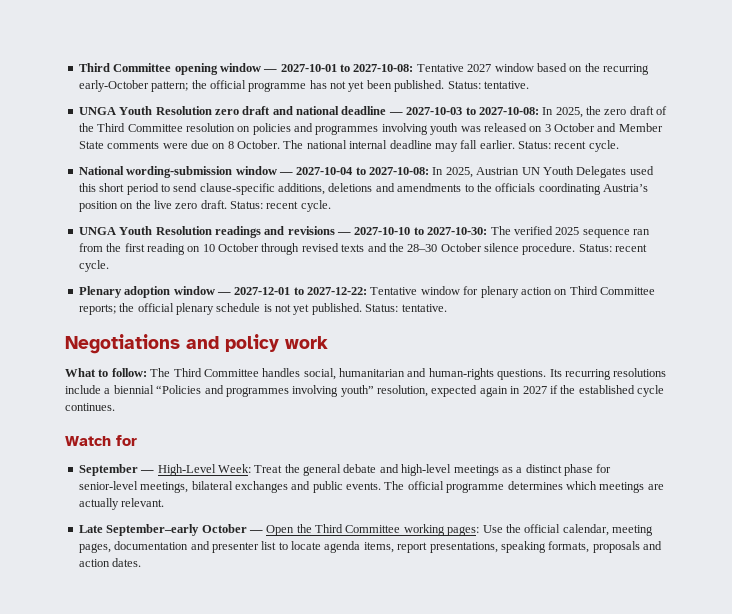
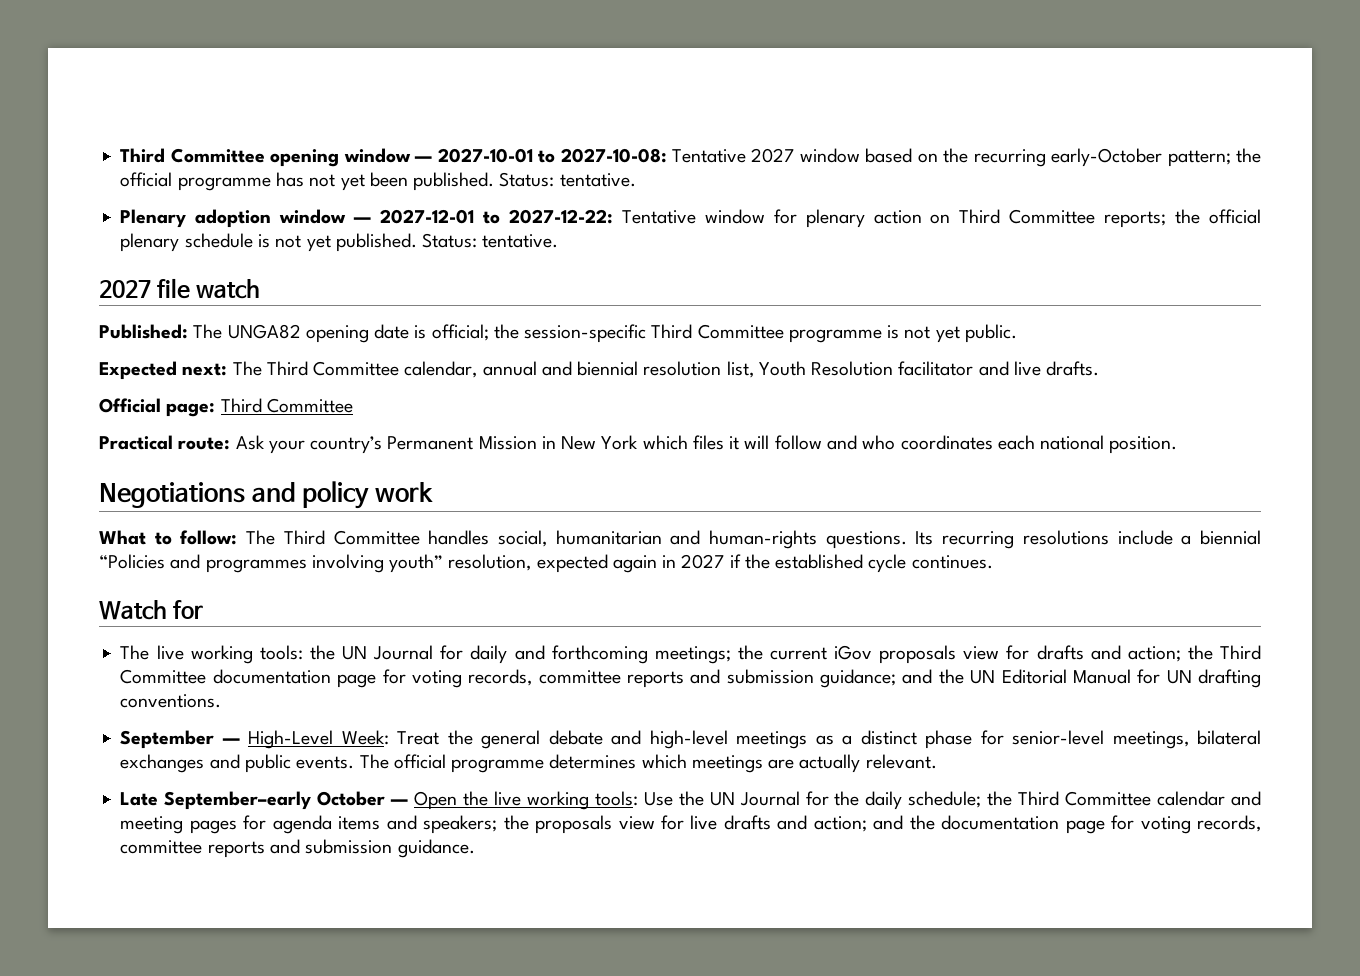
- UNGA Youth Resolution zero draft and national deadline — 2027-10-03 to 2027-10-08: In 2025, the zero draft of the Third Committee resolution on policies and programmes involving youth was released on 3 October and Member State comments were due on 8 October. The national internal deadline may fall earlier. Status: recent cycle.
- National wording-submission window — 2027-10-04 to 2027-10-08: In 2025, Austrian UN Youth Delegates used this short period to send clause-specific additions, deletions and amendments to the officials coordinating Austria’s position on the live zero draft. Status: recent cycle.
- UNGA Youth Resolution readings and revisions — 2027-10-10 to 2027-10-30: The verified 2025 sequence ran from the first reading on 10 October through revised texts and the 28–30 October silence procedure. Status: recent cycle.
+ 2027 file watch
+ Published: The UNGA82 opening date is official; the session-specific Third Committee programme is not yet public.
+ Expected next: The Third Committee calendar, annual and biennial resolution list, Youth Resolution facilitator and live drafts.
+ Official page: Third Committee
+ Practical route: Ask your country’s Permanent Mission in New York which files it will follow and who coordinates each national position.
+ The live working tools: the UN Journal for daily and forthcoming meetings; the current iGov proposals view for drafts and action; the Third Committee documentation page for voting records, committee reports and submission guidance; and the UN Editorial Manual for UN drafting conventions.
- Late September–early October — Open the Third Committee working pages: Use the official calendar, meeting pages, documentation and presenter list to locate agenda items, report presentations, speaking formats, proposals and action dates.
+ Late September–early October — Open the live working tools: Use the UN Journal for the daily schedule; the Third Committee calendar and meeting pages for agenda items and speakers; the proposals view for live drafts and action; and the documentation page for voting records, committee reports and submission guidance.

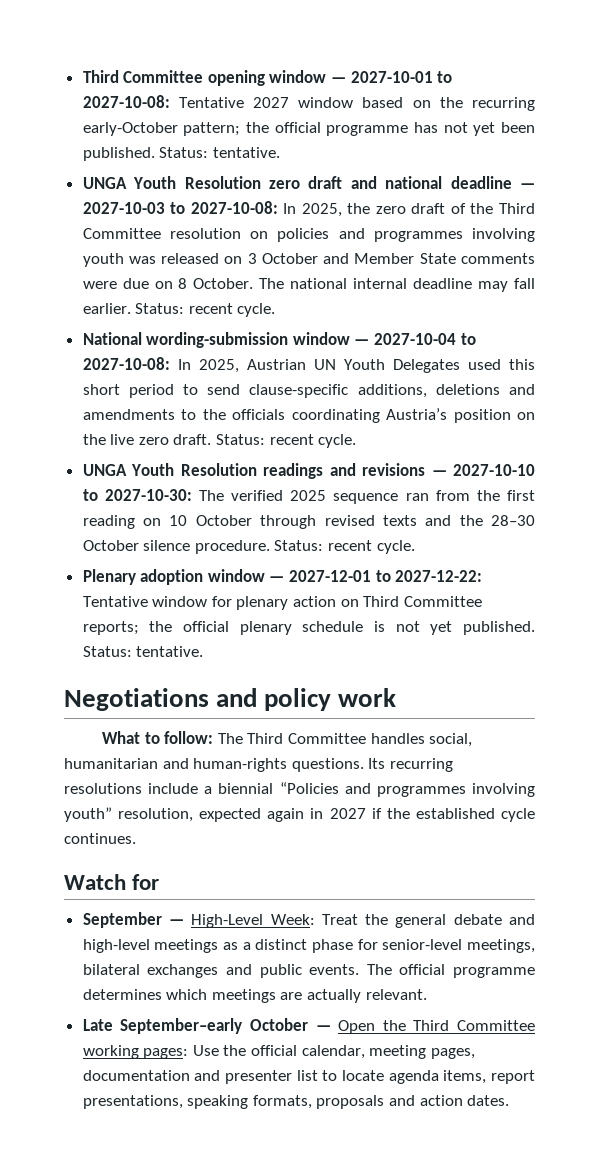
+ UNGA Youth Resolution zero draft and national deadline — 2027-10-03 to 2027-10-08: In 2025, the zero draft of the Third Committee resolution on policies and programmes involving youth was released on 3 October and Member State comments were due on 8 October. The national internal deadline may fall earlier. Status: recent cycle.
+ National wording-submission window — 2027-10-04 to 2027-10-08: In 2025, Austrian UN Youth Delegates used this short period to send clause-specific additions, deletions and amendments to the officials coordinating Austria’s position on the live zero draft. Status: recent cycle.
+ UNGA Youth Resolution readings and revisions — 2027-10-10 to 2027-10-30: The verified 2025 sequence ran from the first reading on 10 October through revised texts and the 28–30 October silence procedure. Status: recent cycle.
- 2027 file watch
- Published: The UNGA82 opening date is official; the session-specific Third Committee programme is not yet public.
- Expected next: The Third Committee calendar, annual and biennial resolution list, Youth Resolution facilitator and live drafts.
- Official page: Third Committee
- Practical route: Ask your country’s Permanent Mission in New York which files it will follow and who coordinates each national position.
- The live working tools: the UN Journal for daily and forthcoming meetings; the current iGov proposals view for drafts and action; the Third Committee documentation page for voting records, committee reports and submission guidance; and the UN Editorial Manual for UN drafting conventions.
- Late September–early October — Open the live working tools: Use the UN Journal for the daily schedule; the Third Committee calendar and meeting pages for agenda items and speakers; the proposals view for live drafts and action; and the documentation page for voting records, committee reports and submission guidance.
+ Late September–early October — Open the Third Committee working pages: Use the official calendar, meeting pages, documentation and presenter list to locate agenda items, report presentations, speaking formats, proposals and action dates.

